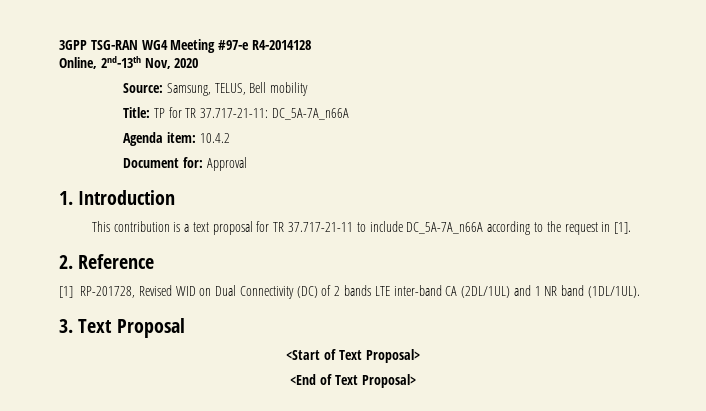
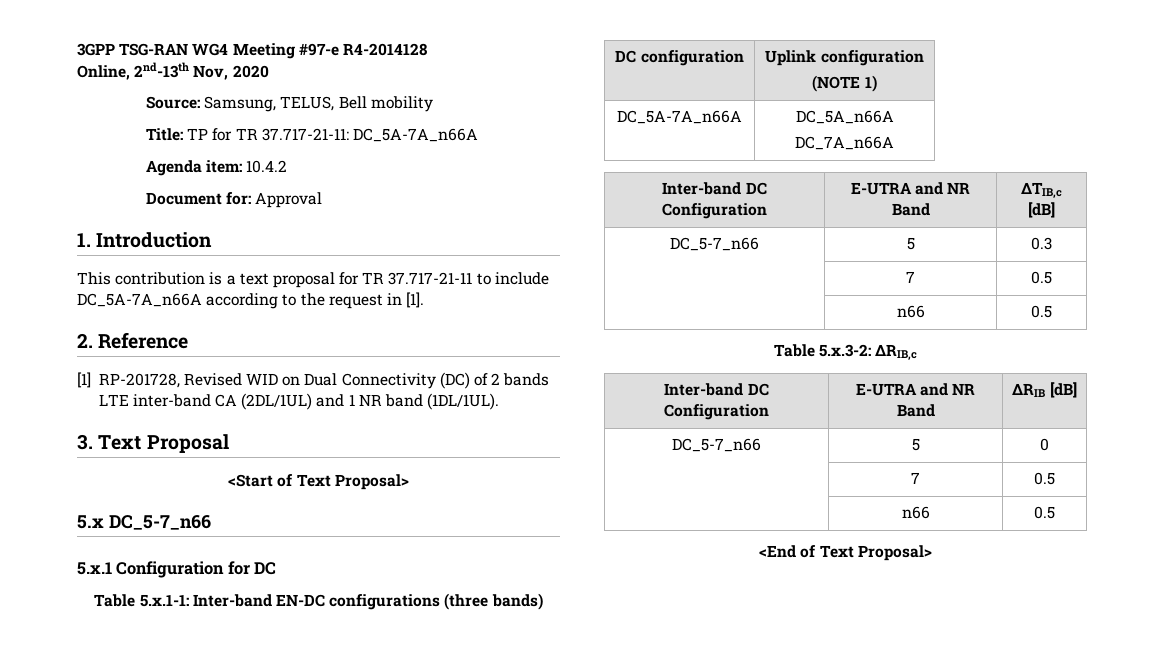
+ 5.x DC_5-7_n66
+ 5.x.1 Configuration for DC
+ Table 5.x.1-1: Inter-band EN-DC configurations (three bands)
+ DC configuration | Uplink configuration
+ (NOTE 1)
+ DC_5A-7A_n66A | DC_5A_n66A
+ DC_7A_n66A
+ Inter-band DC Configuration | E-UTRA and NR Band | ΔTIB,c [dB]
+ DC_5-7_n66 | 5 | 0.3
+ | 7 | 0.5
+ | n66 | 0.5
+ Table 5.x.3-2: ΔRIB,c
+ Inter-band DC Configuration | E-UTRA and NR Band | ΔRIB [dB]
+ DC_5-7_n66 | 5 | 0
+ | 7 | 0.5
+ | n66 | 0.5

